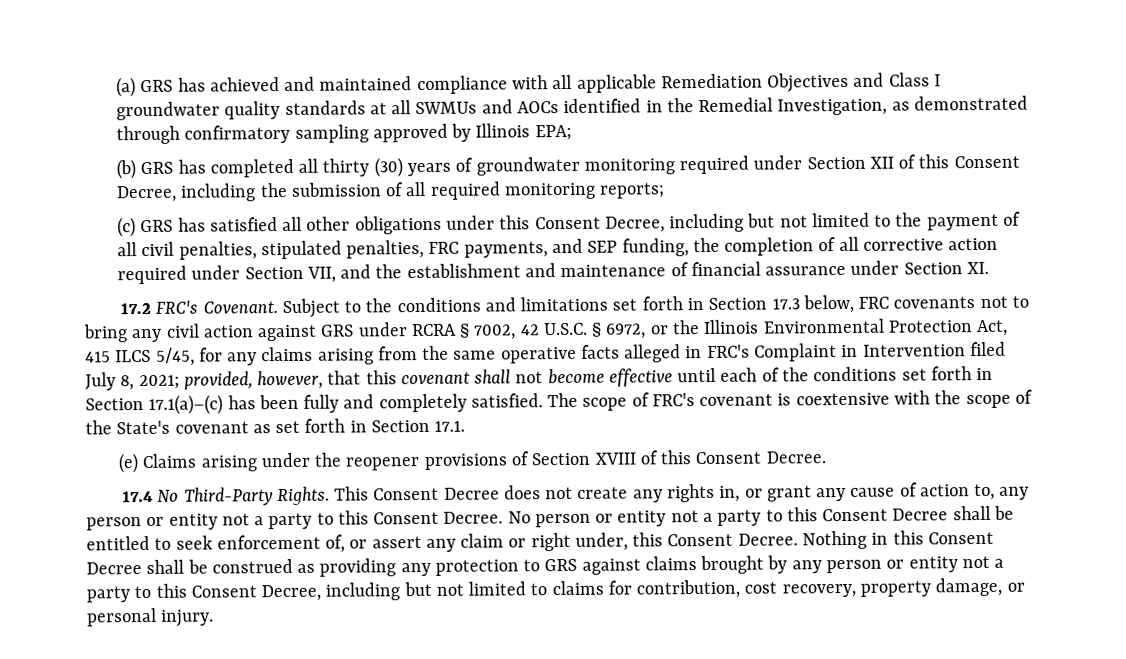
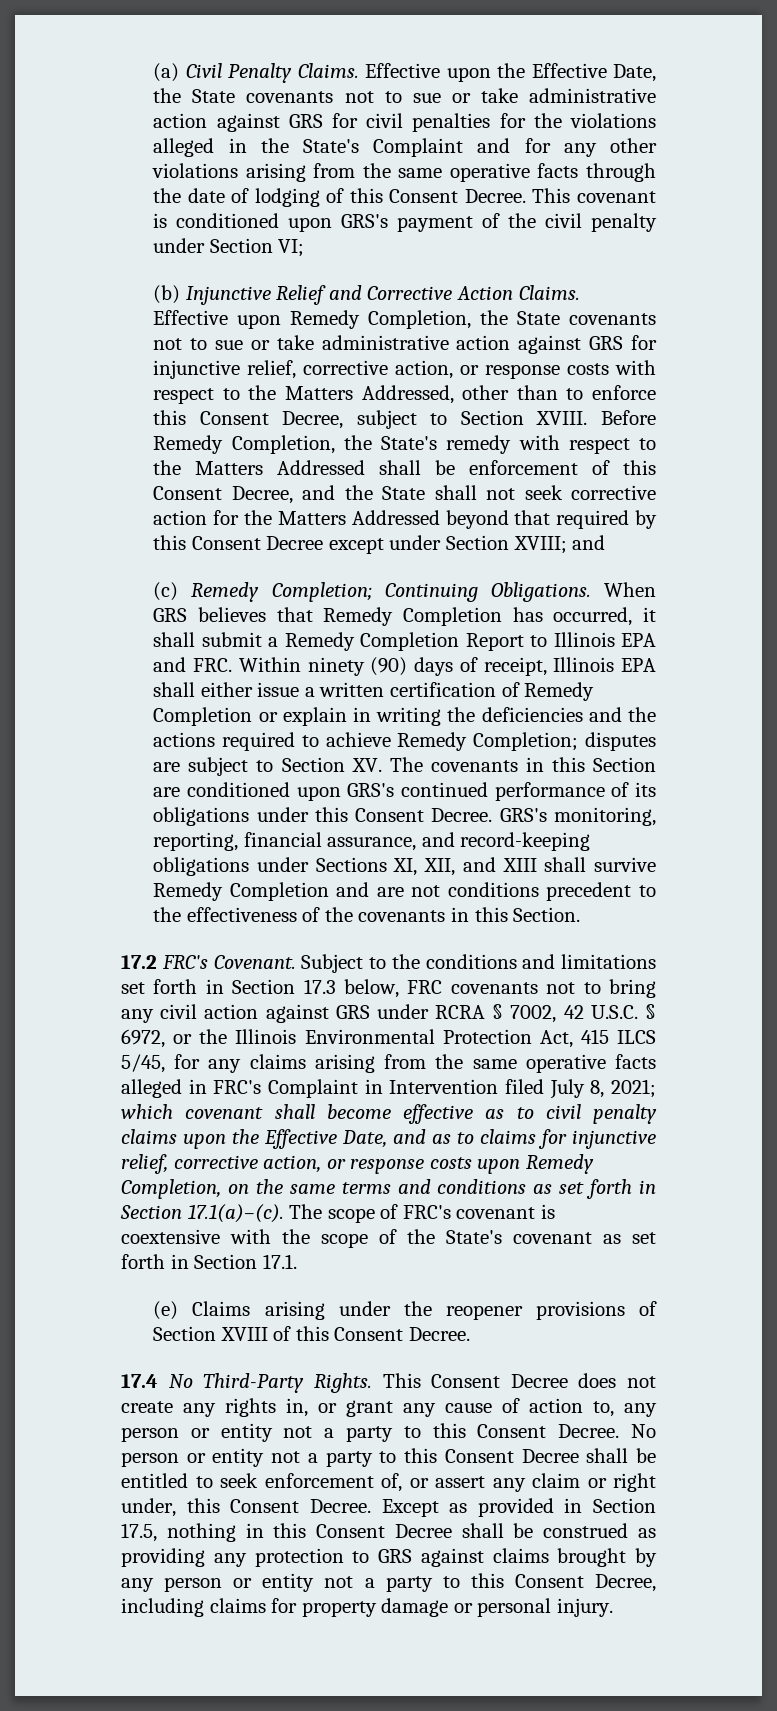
- (a) GRS has achieved and maintained compliance with all applicable Remediation Objectives and Class I groundwater quality standards at all SWMUs and AOCs identified in the Remedial Investigation, as demonstrated through confirmatory sampling approved by Illinois EPA;
- (b) GRS has completed all thirty (30) years of groundwater monitoring required under Section XII of this Consent Decree, including the submission of all required monitoring reports;
- (c) GRS has satisfied all other obligations under this Consent Decree, including but not limited to the payment of all civil penalties, stipulated penalties, FRC payments, and SEP funding, the completion of all corrective action required under Section VII, and the establishment and maintenance of financial assurance under Section XI.
+ (a) Civil Penalty Claims. Effective upon the Effective Date, the State covenants not to sue or take administrative action against GRS for civil penalties for the violations alleged in the State's Complaint and for any other violations arising from the same operative facts through the date of lodging of this Consent Decree. This covenant is conditioned upon GRS's payment of the civil penalty under Section VI;
+ (b) Injunctive Relief and Corrective Action Claims. Effective upon Remedy Completion, the State covenants not to sue or take administrative action against GRS for injunctive relief, corrective action, or response costs with respect to the Matters Addressed, other than to enforce this Consent Decree, subject to Section XVIII. Before Remedy Completion, the State's remedy with respect to the Matters Addressed shall be enforcement of this Consent Decree, and the State shall not seek corrective action for the Matters Addressed beyond that required by this Consent Decree except under Section XVIII; and
+ (c) Remedy Completion; Continuing Obligations. When GRS believes that Remedy Completion has occurred, it shall submit a Remedy Completion Report to Illinois EPA and FRC. Within ninety (90) days of receipt, Illinois EPA shall either issue a written certification of Remedy Completion or explain in writing the deficiencies and the actions required to achieve Remedy Completion; disputes are subject to Section XV. The covenants in this Section are conditioned upon GRS's continued performance of its obligations under this Consent Decree. GRS's monitoring, reporting, financial assurance, and record-keeping obligations under Sections XI, XII, and XIII shall survive Remedy Completion and are not conditions precedent to the effectiveness of the covenants in this Section.
- provided, however, that this covenant shall not become effective until each of the conditions set forth in Section 17.1(a)–(c) has been fully and completely satisfied. The scope of FRC's covenant is coextensive with the scope of the State's covenant as set forth in Section 17.1.
+ which covenant shall become effective as to civil penalty claims upon the Effective Date, and as to claims for injunctive relief, corrective action, or response costs upon Remedy Completion, on the same terms and conditions as set forth in Section 17.1(a)–(c). The scope of FRC's covenant is coextensive with the scope of the State's covenant as set forth in Section 17.1.
- Nothing in this Consent Decree shall be construed as providing any protection to GRS against claims brought by any person or entity not a party to this Consent Decree, including but not limited to claims for contribution, cost recovery, property damage, or personal injury.
+ Except as provided in Section 17.5, nothing in this Consent Decree shall be construed as providing any protection to GRS against claims brought by any person or entity not a party to this Consent Decree, including claims for property damage or personal injury.

